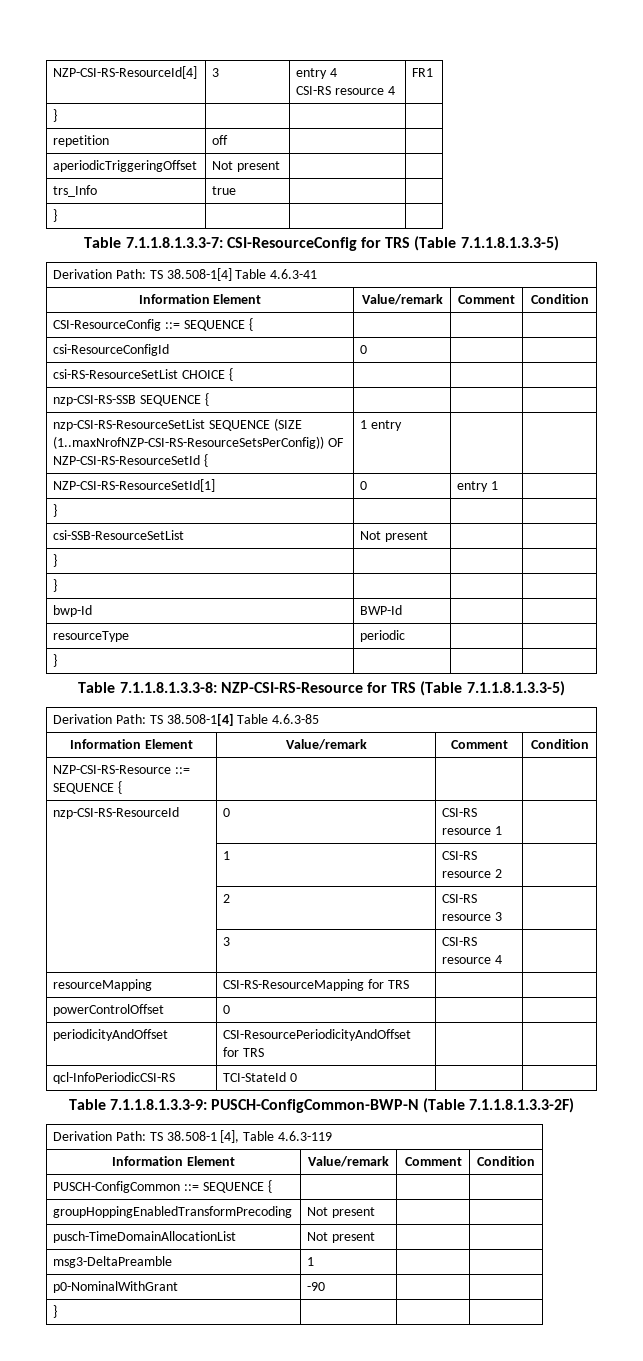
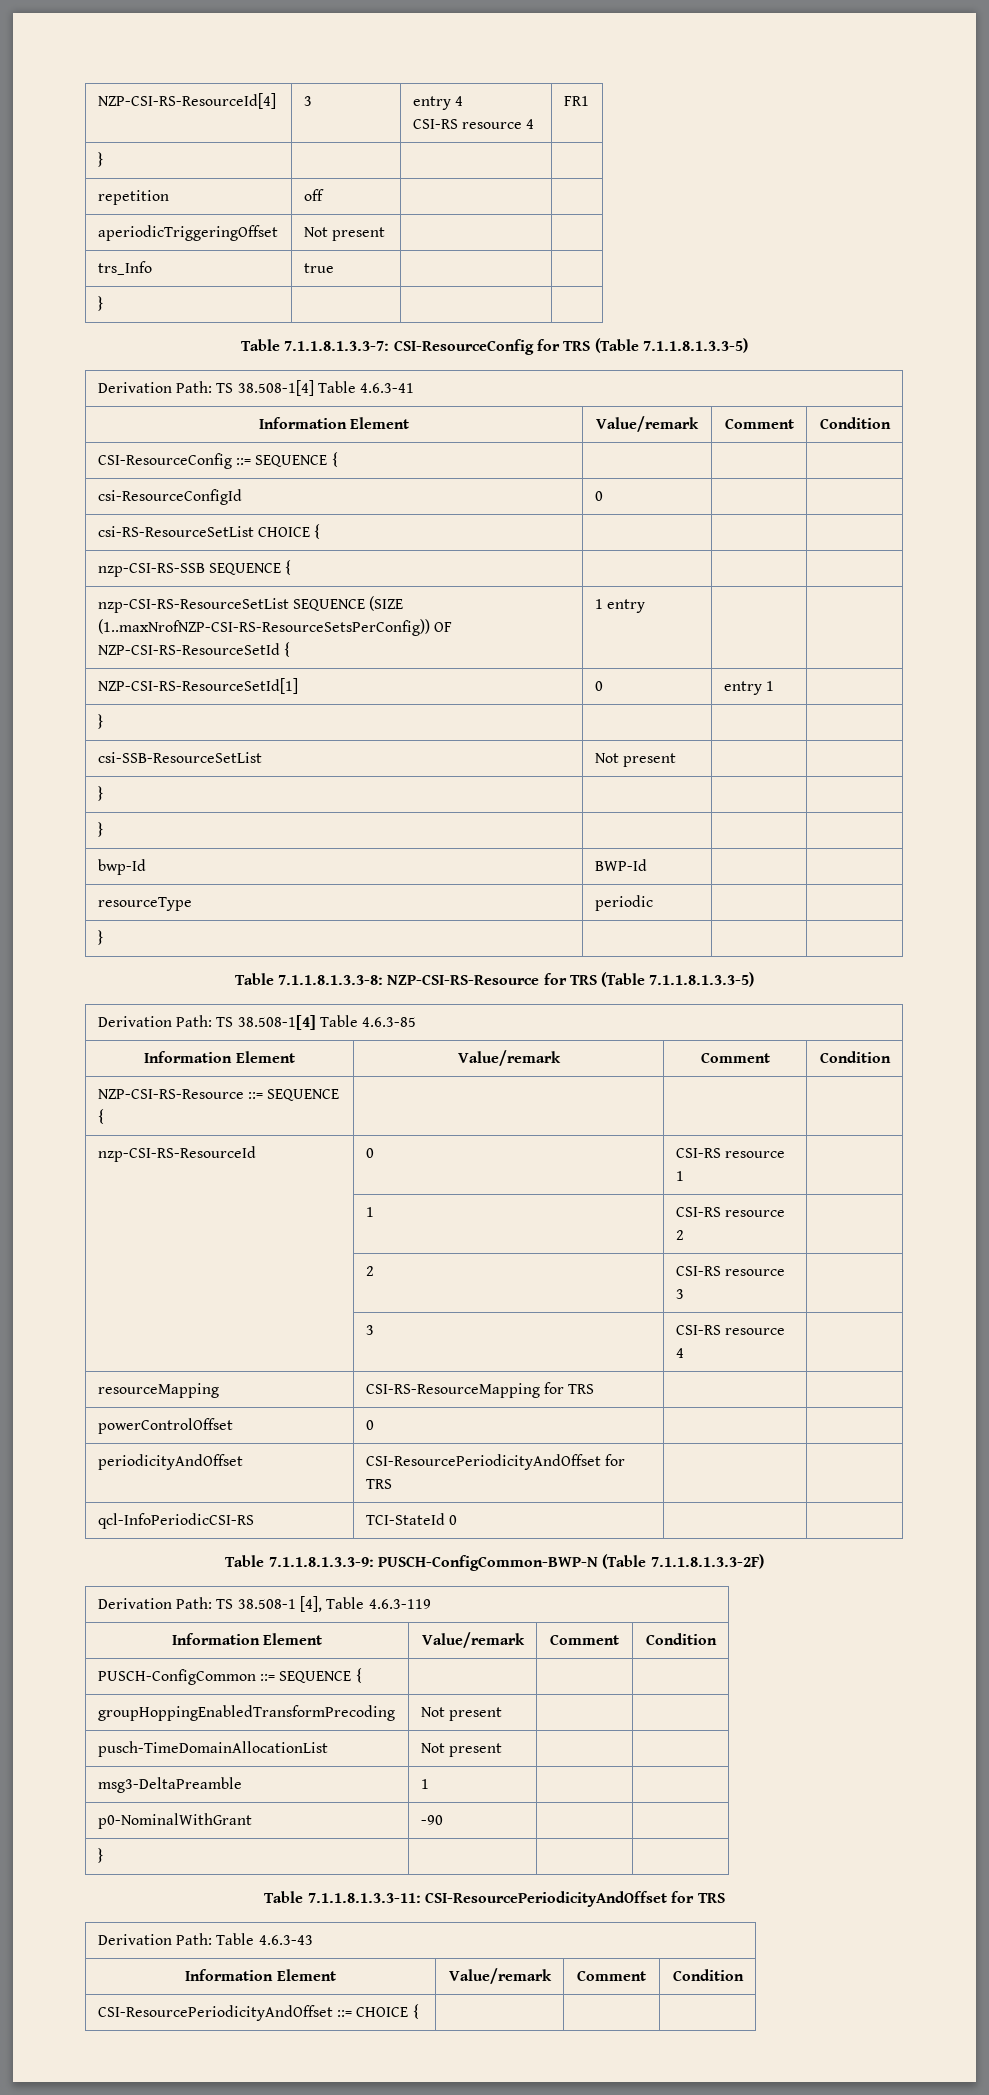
+ Table 7.1.1.8.1.3.3-11: CSI-ResourcePeriodicityAndOffset for TRS
+ Derivation Path: Table 4.6.3-43
+ Information Element | Value/remark | Comment | Condition
+ CSI-ResourcePeriodicityAndOffset ::= CHOICE { | | |

